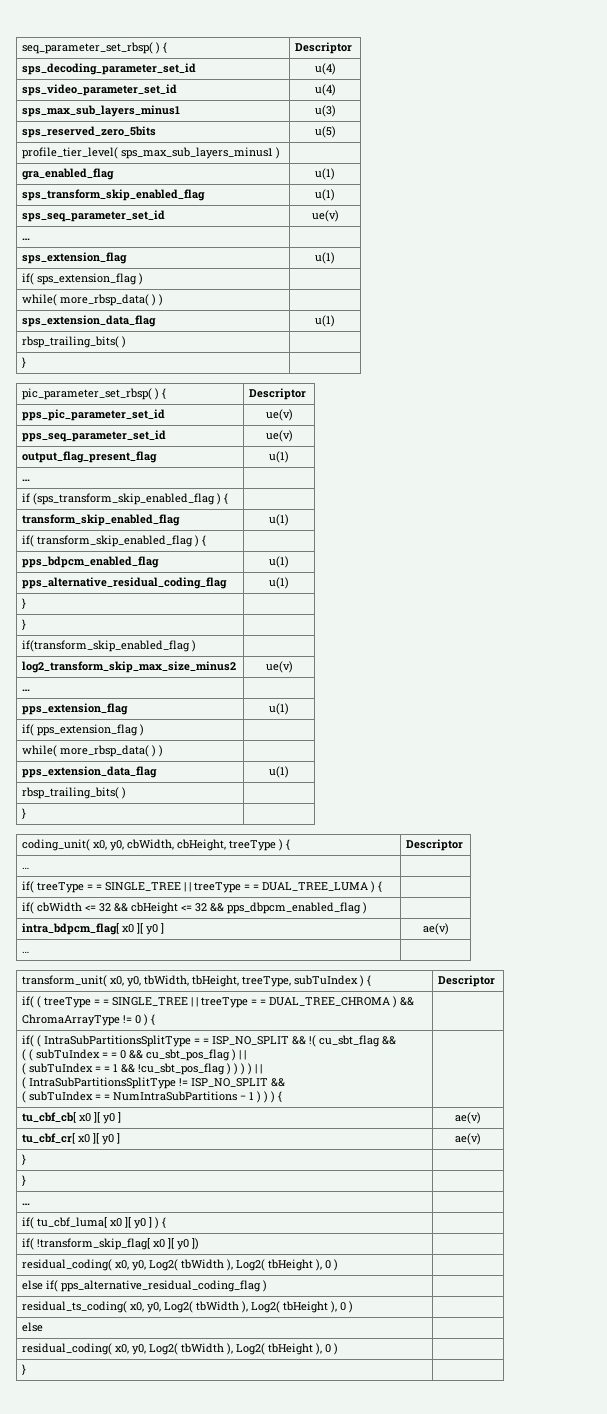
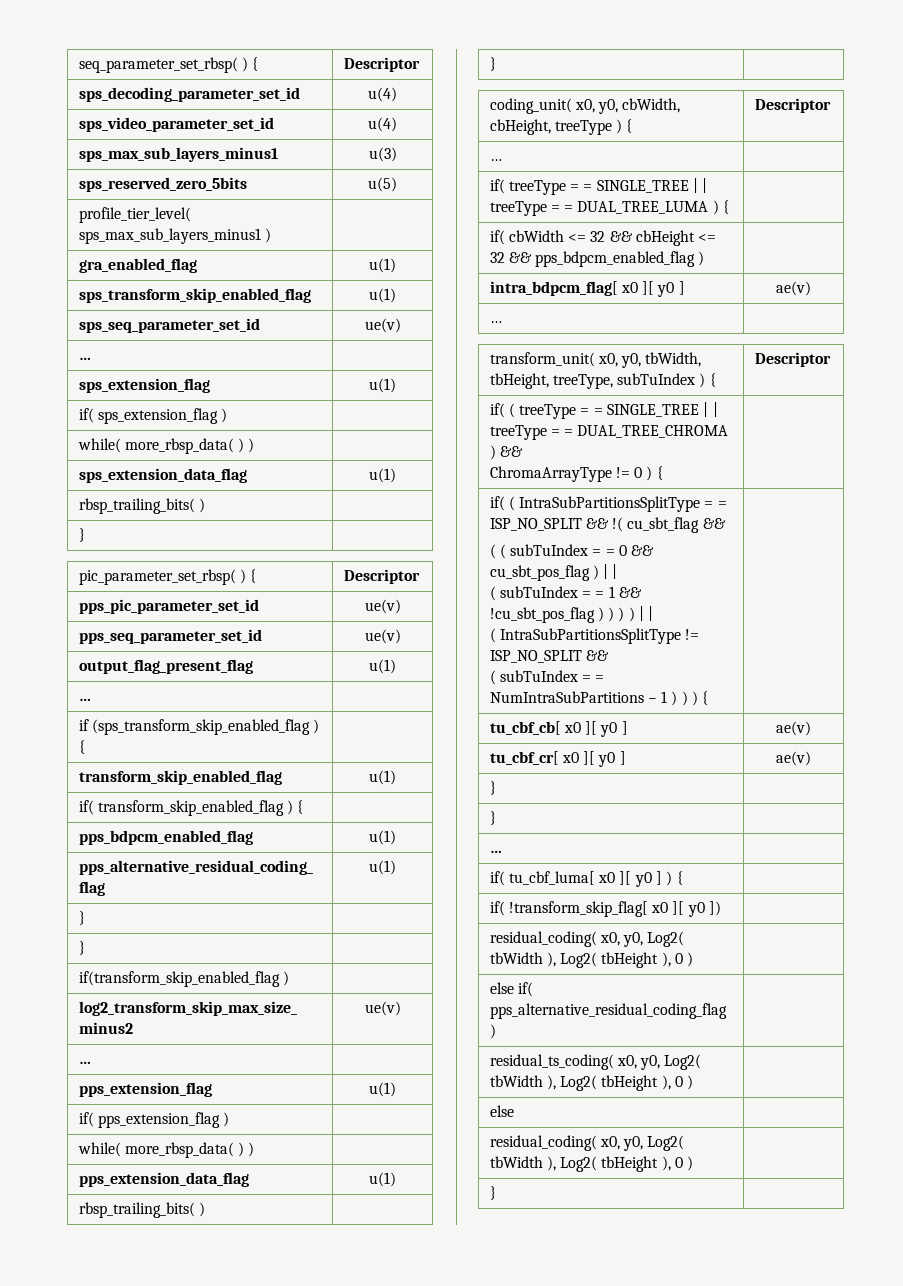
- if( cbWidth <= 32 && cbHeight <= 32 && pps_dbpcm_enabled_flag ) |
+ if( cbWidth <= 32 && cbHeight <= 32 && pps_bdpcm_enabled_flag ) |

